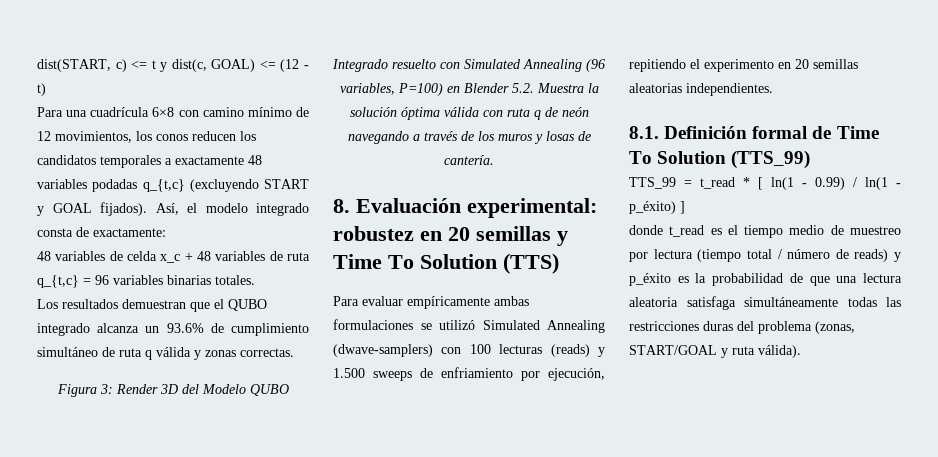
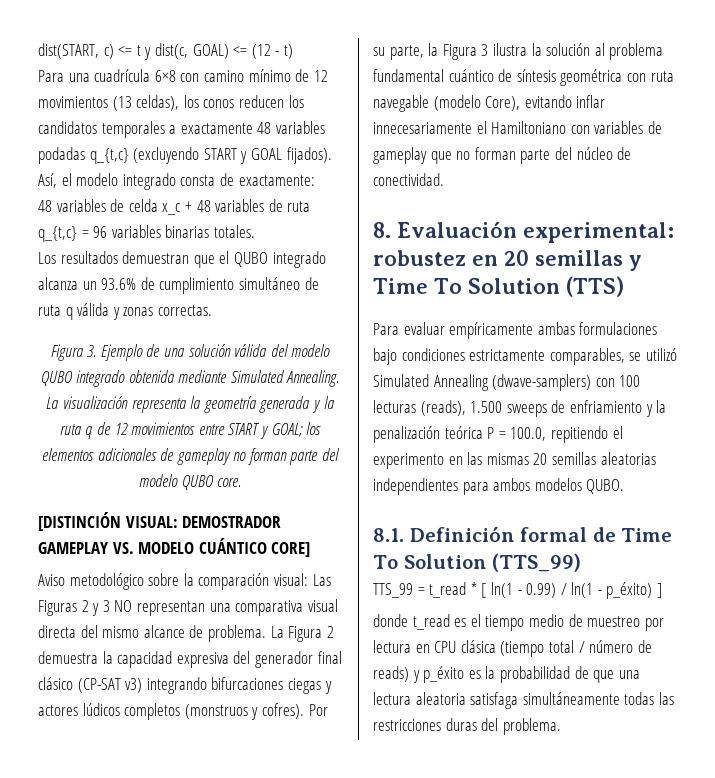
- Para una cuadrícula 6×8 con camino mínimo de 12 movimientos, los conos reducen los candidatos temporales a exactamente 48 variables podadas q_{t,c} (excluyendo START y GOAL fijados).
+ Para una cuadrícula 6×8 con camino mínimo de 12 movimientos (13 celdas), los conos reducen los candidatos temporales a exactamente 48 variables podadas q_{t,c} (excluyendo START y GOAL fijados).
- Figura 3: Render 3D del Modelo QUBO Integrado resuelto con Simulated Annealing (96 variables, P=100) en Blender 5.2. Muestra la solución óptima válida con ruta q de neón navegando a través de los muros y losas de cantería.
+ Figura 3. Ejemplo de una solución válida del modelo QUBO integrado obtenida mediante Simulated Annealing. La visualización representa la geometría generada y la ruta q de 12 movimientos entre START y GOAL; los elementos adicionales de gameplay no forman parte del modelo QUBO core.
+ [DISTINCIÓN VISUAL: DEMOSTRADOR GAMEPLAY VS. MODELO CUÁNTICO CORE]
+ Aviso metodológico sobre la comparación visual: Las Figuras 2 y 3 NO representan una comparativa visual directa del mismo alcance de problema. La Figura 2 demuestra la capacidad expresiva del generador final clásico (CP-SAT v3) integrando bifurcaciones ciegas y actores lúdicos completos (monstruos y cofres). Por su parte, la Figura 3 ilustra la solución al problema fundamental cuántico de síntesis geométrica con ruta navegable (modelo Core), evitando inflar innecesariamente el Hamiltoniano con variables de gameplay que no forman parte del núcleo de conectividad.
- Para evaluar empíricamente ambas formulaciones se utilizó Simulated Annealing (dwave-samplers) con 100 lecturas (reads) y 1.500 sweeps de enfriamiento por ejecución, repitiendo el experimento en 20 semillas aleatorias independientes.
+ Para evaluar empíricamente ambas formulaciones bajo condiciones estrictamente comparables, se utilizó Simulated Annealing (dwave-samplers) con 100 lecturas (reads), 1.500 sweeps de enfriamiento y la penalización teórica P = 100.0, repitiendo el experimento en las mismas 20 semillas aleatorias independientes para ambos modelos QUBO.
- donde t_read es el tiempo medio de muestreo por lectura (tiempo total / número de reads) y p_éxito es la probabilidad de que una lectura aleatoria satisfaga simultáneamente todas las restricciones duras del problema (zonas, START/GOAL y ruta válida).
+ donde t_read es el tiempo medio de muestreo por lectura en CPU clásica (tiempo total / número de reads) y p_éxito es la probabilidad de que una lectura aleatoria satisfaga simultáneamente todas las restricciones duras del problema.

